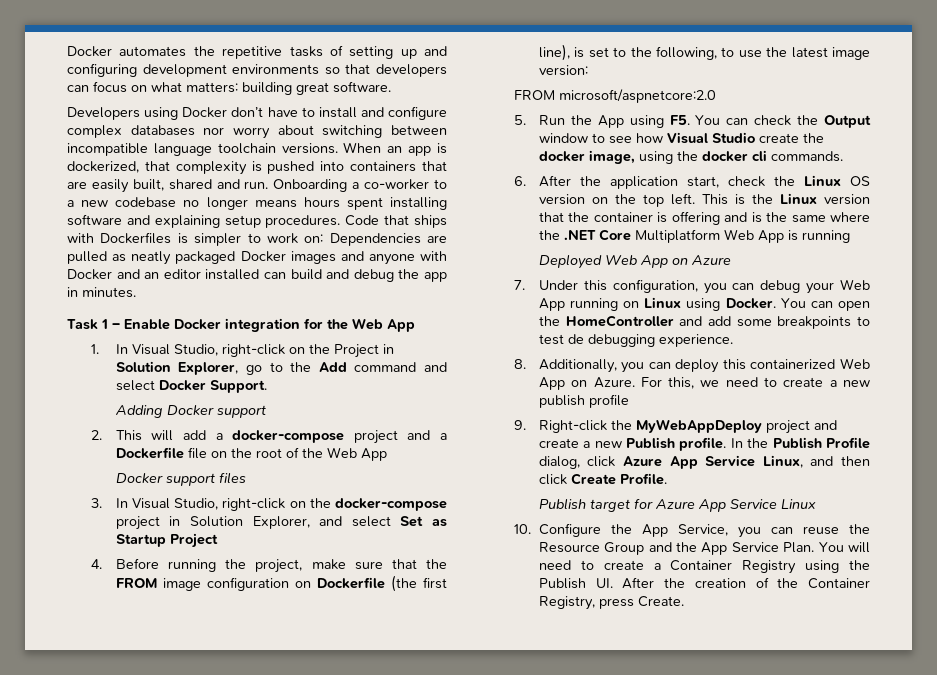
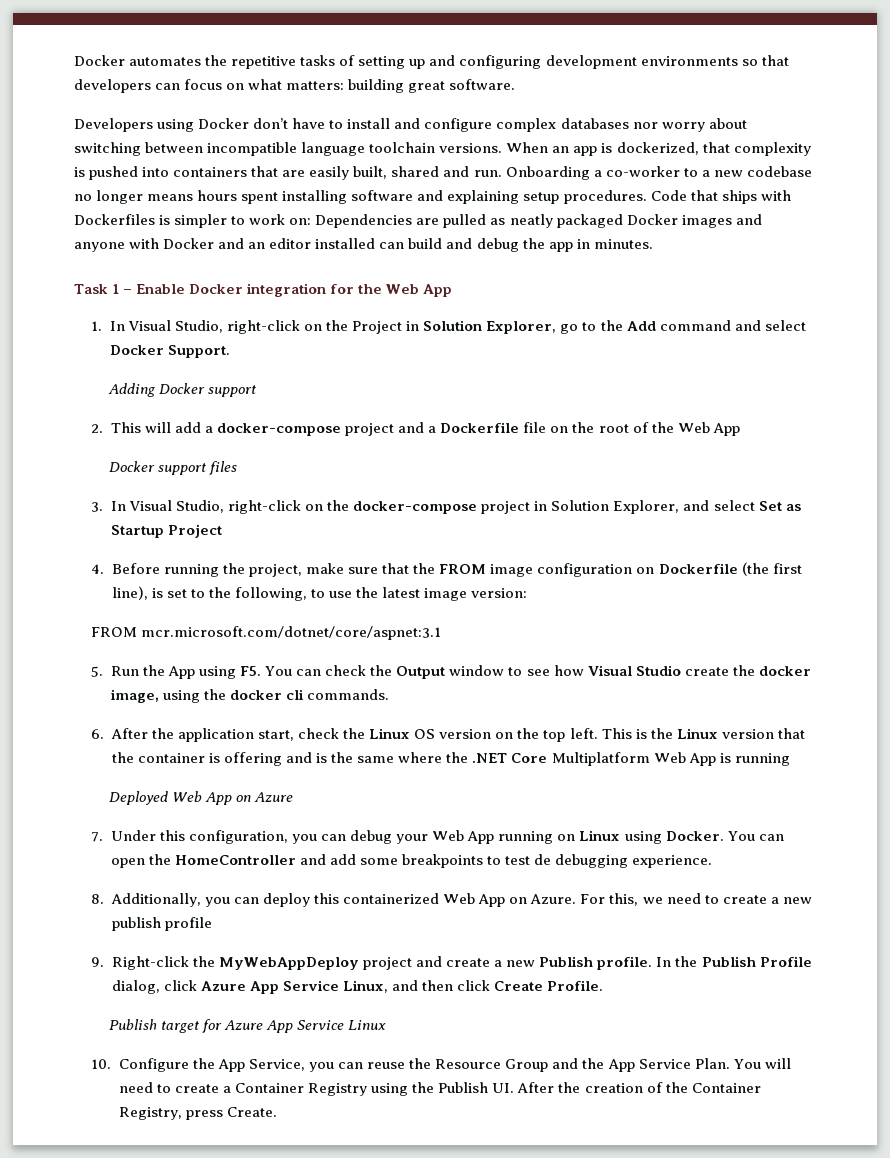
- FROM microsoft/aspnetcore:2.0
+ FROM mcr.microsoft.com/dotnet/core/aspnet:3.1

